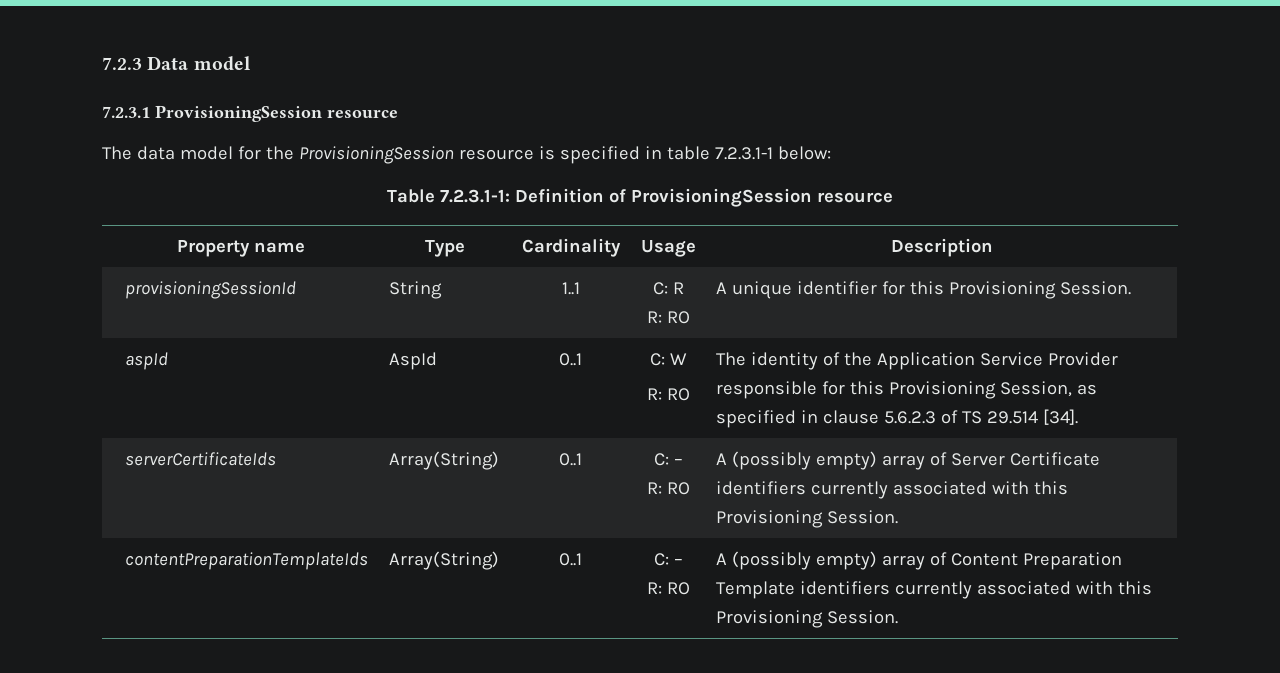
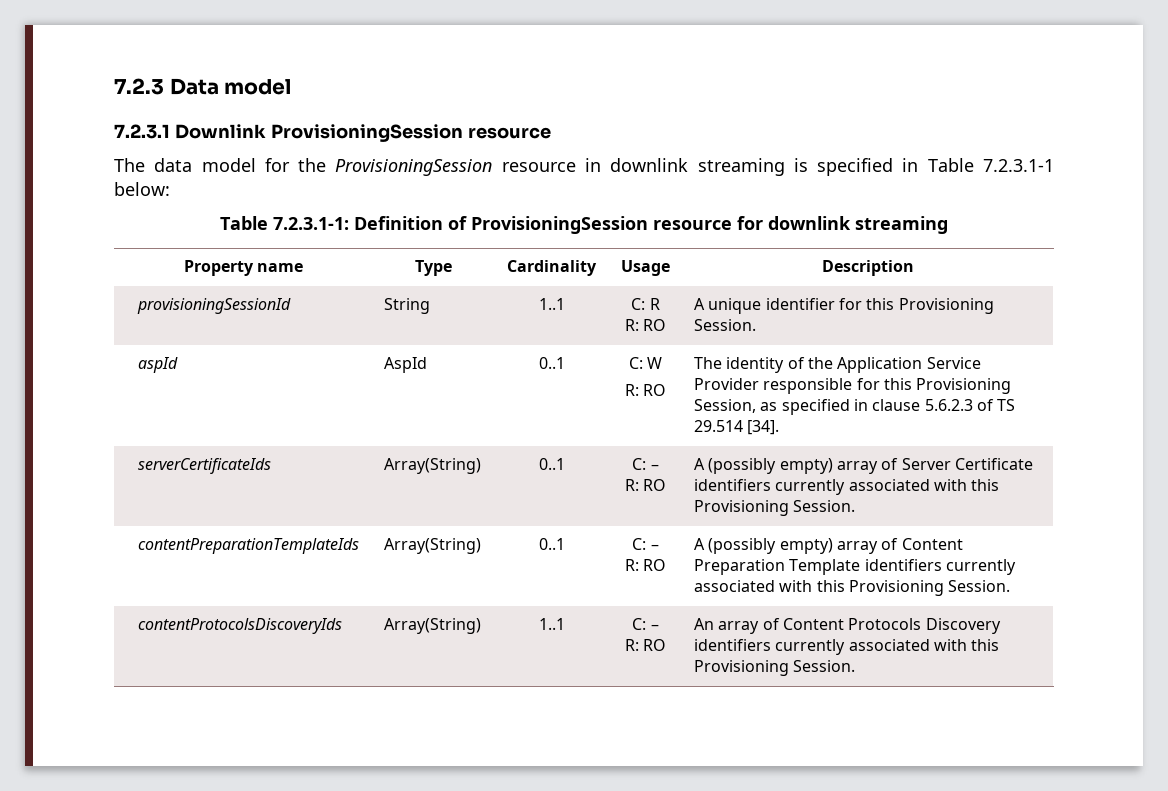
- 7.2.3.1 ProvisioningSession resource
+ 7.2.3.1 Downlink ProvisioningSession resource
- The data model for the ProvisioningSession resource is specified in table 7.2.3.1-1 below:
+ The data model for the ProvisioningSession resource in downlink streaming is specified in Table 7.2.3.1-1 below:
- Table 7.2.3.1-1: Definition of ProvisioningSession resource
+ Table 7.2.3.1-1: Definition of ProvisioningSession resource for downlink streaming
+ contentProtocolsDiscoveryIds | Array(String) | 1..1 | C: –
+ R: RO | An array of Content Protocols Discovery identifiers currently associated with this Provisioning Session.

